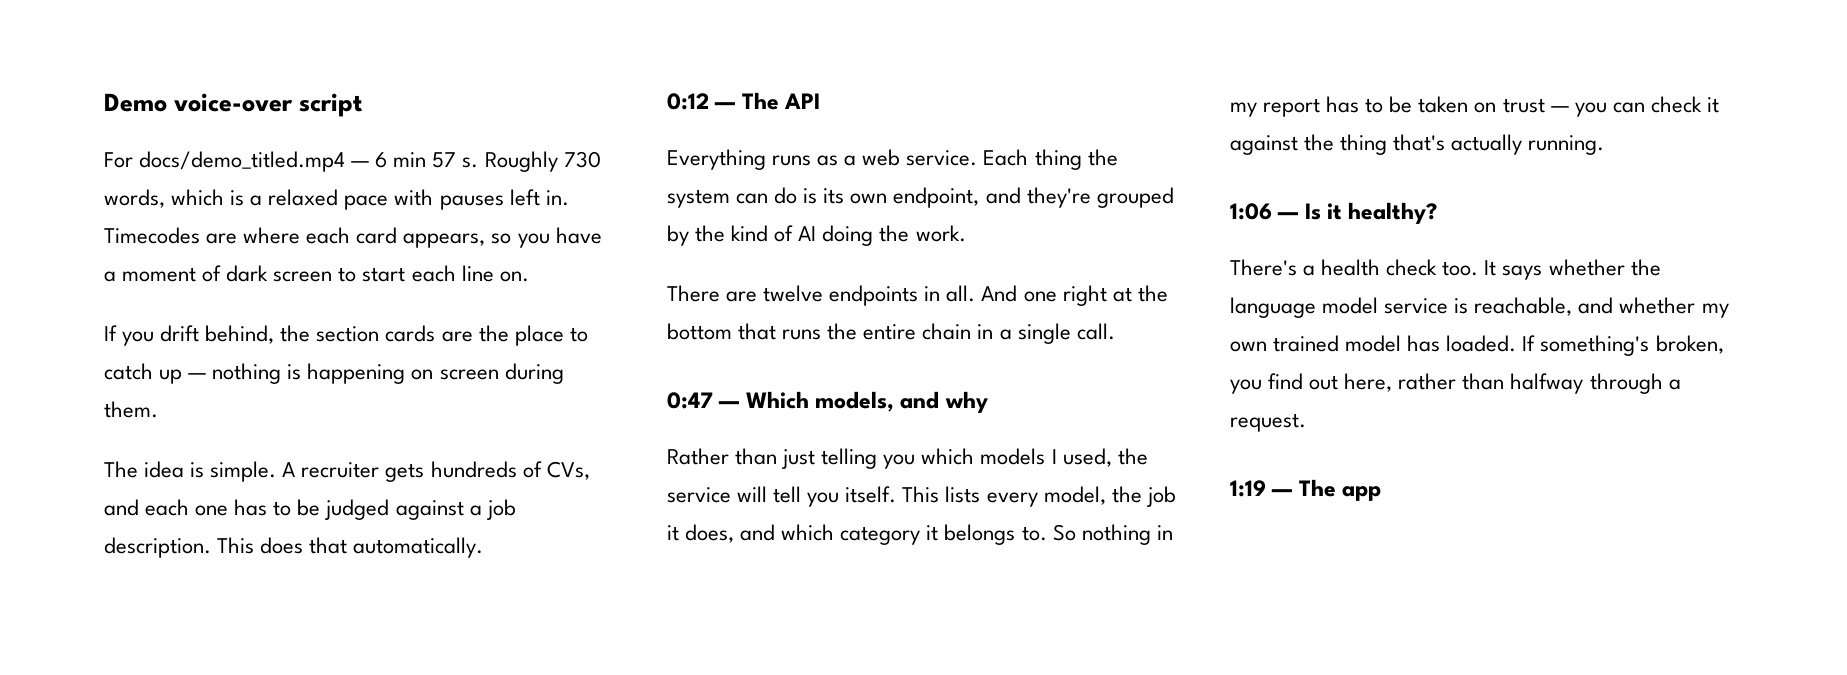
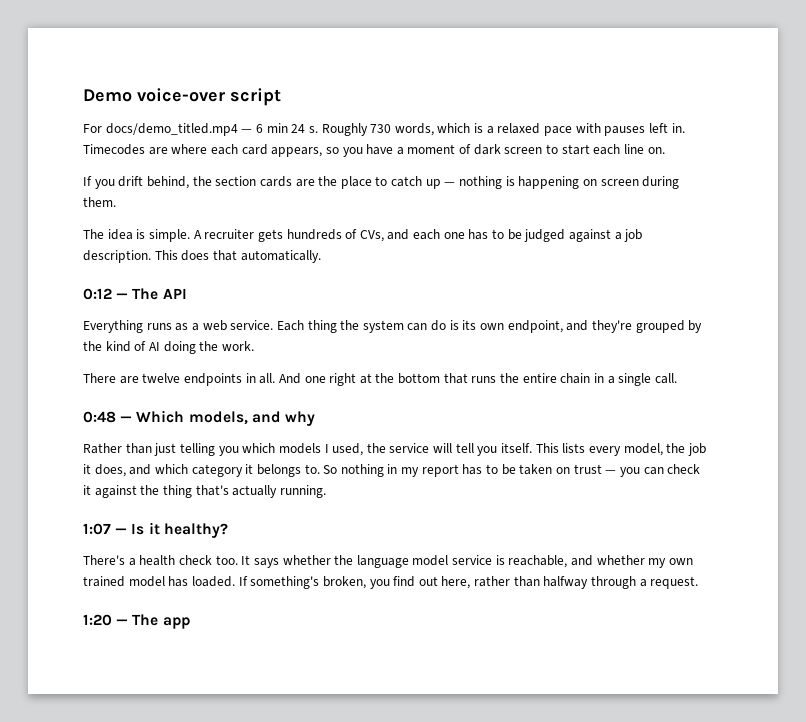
- For docs/demo_titled.mp4 — 6 min 57 s.
+ For docs/demo_titled.mp4 — 6 min 24 s.
- 0:47 — Which models, and why
+ 0:48 — Which models, and why
- 1:06 — Is it healthy?
+ 1:07 — Is it healthy?
- 1:19 — The app
+ 1:20 — The app

